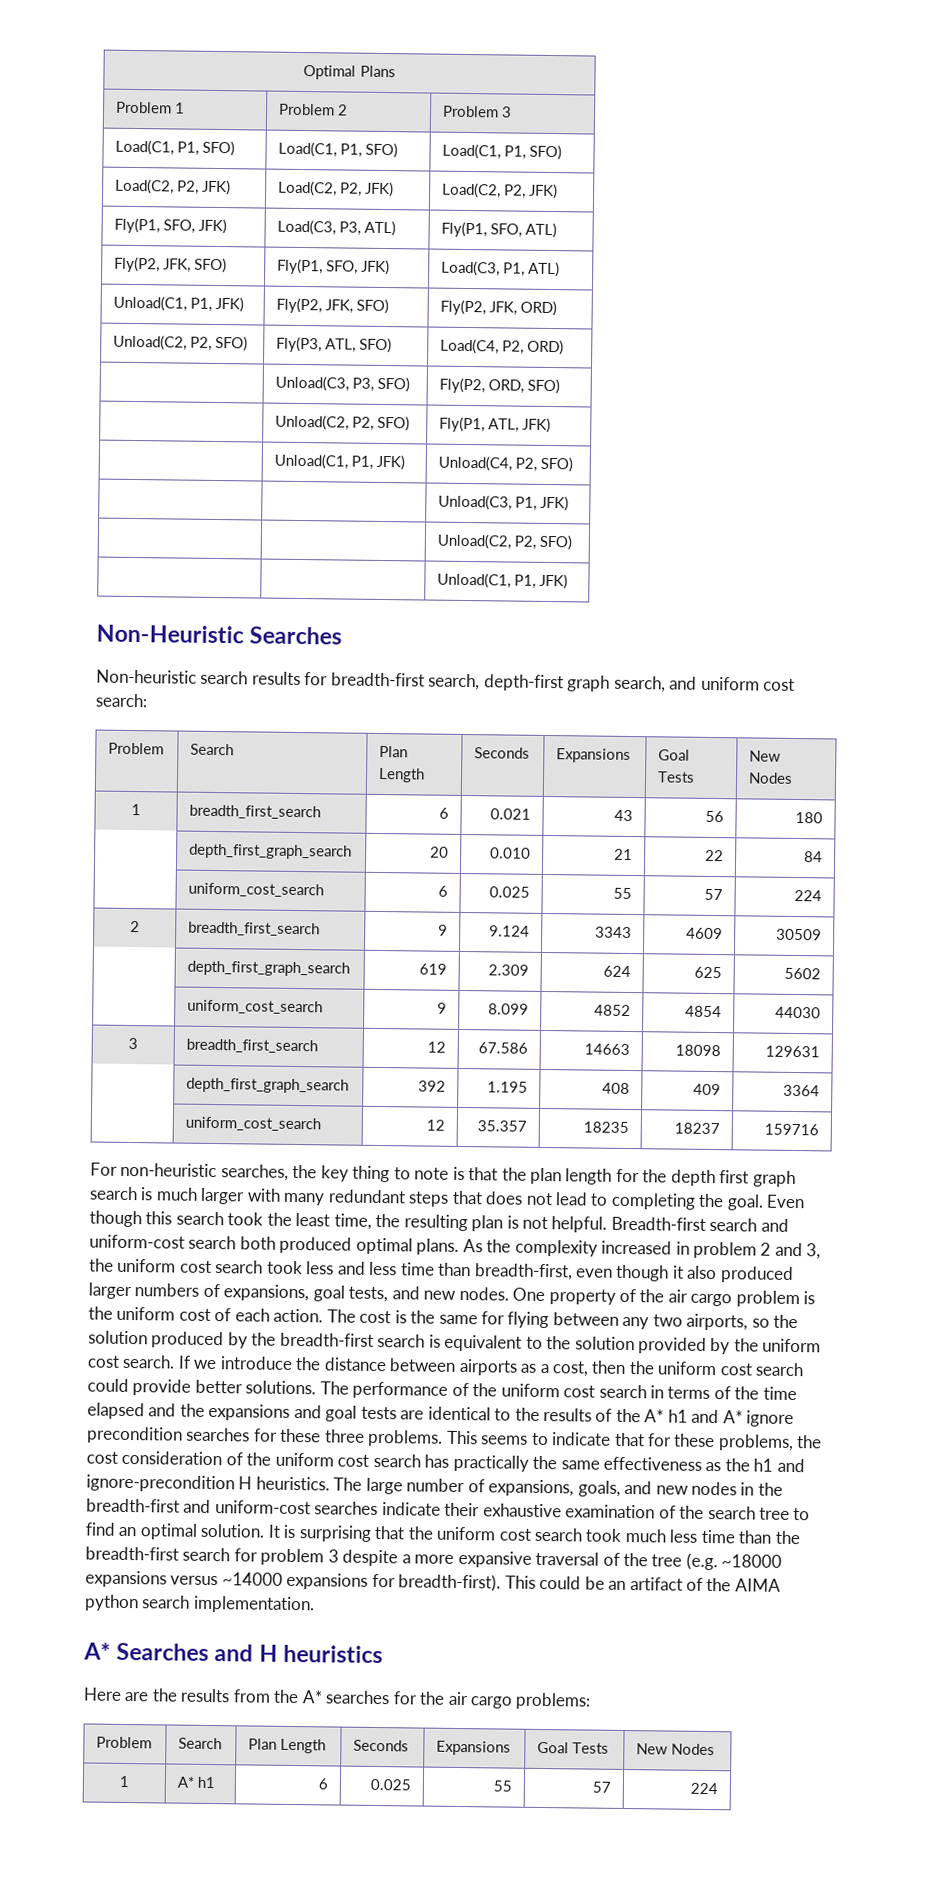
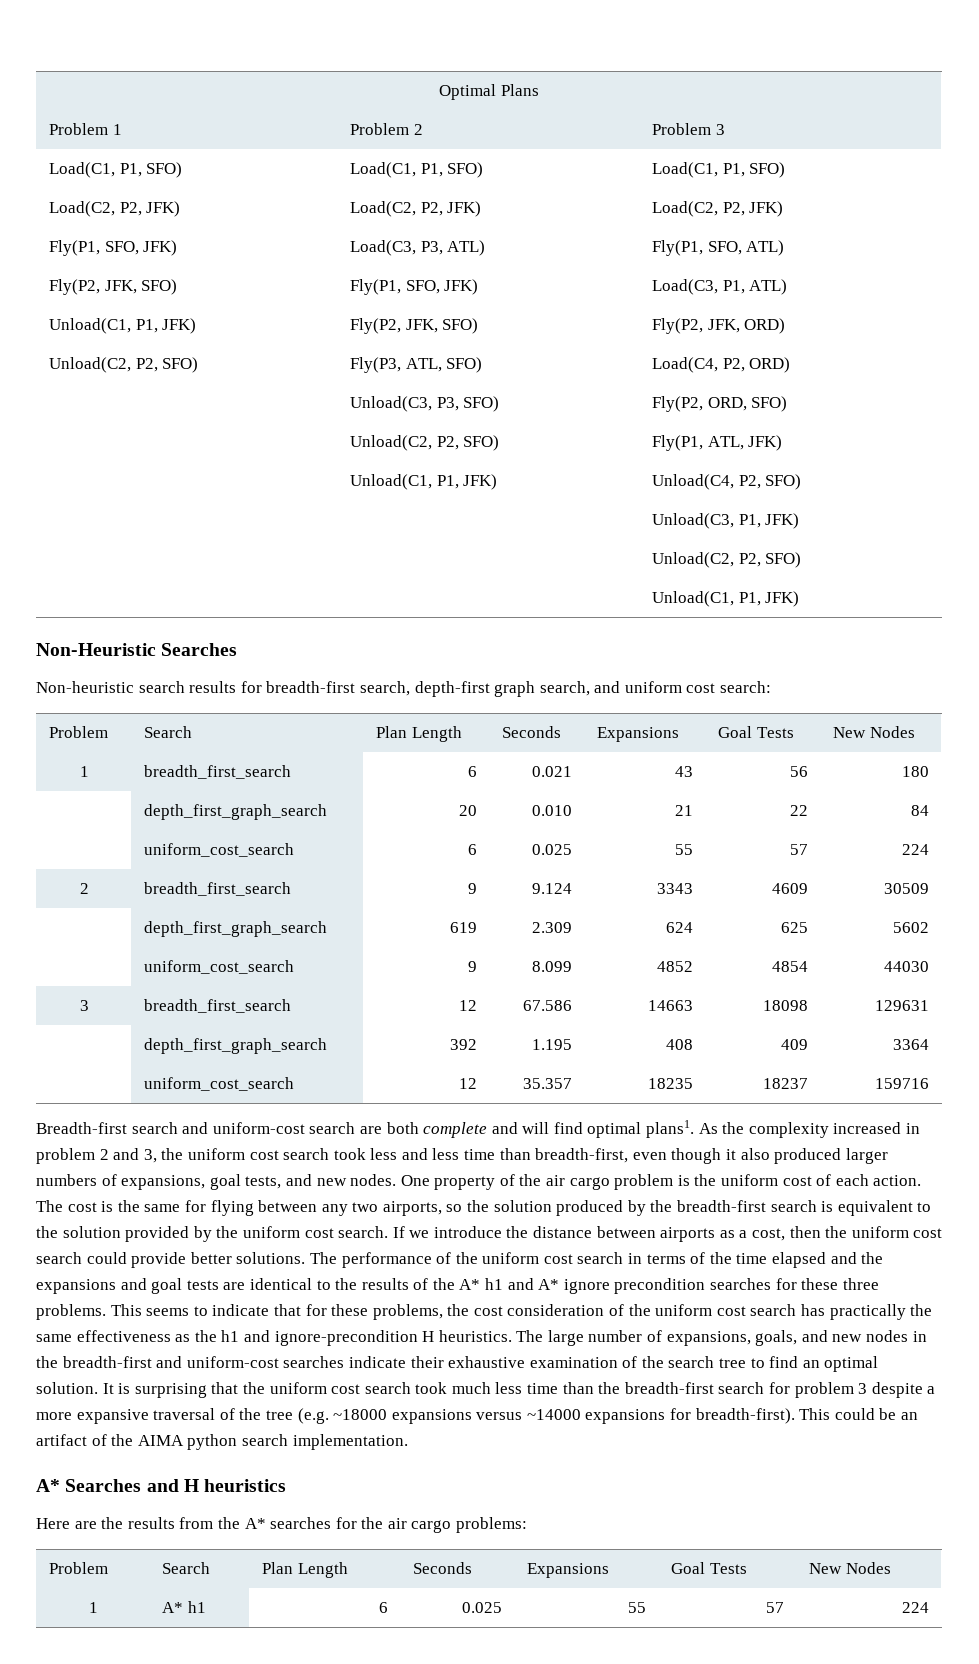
- For non-heuristic searches, the key thing to note is that the plan length for the depth first graph search is much larger with many redundant steps that does not lead to completing the goal. Even though this search took the least time, the resulting plan is not helpful. Breadth-first search and uniform-cost search both produced optimal plans.
+ Breadth-first search and uniform-cost search are both complete and will find optimal plans1.

